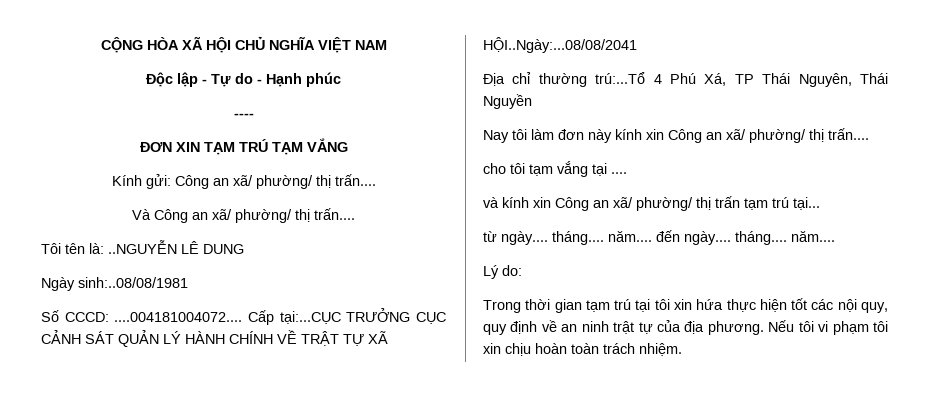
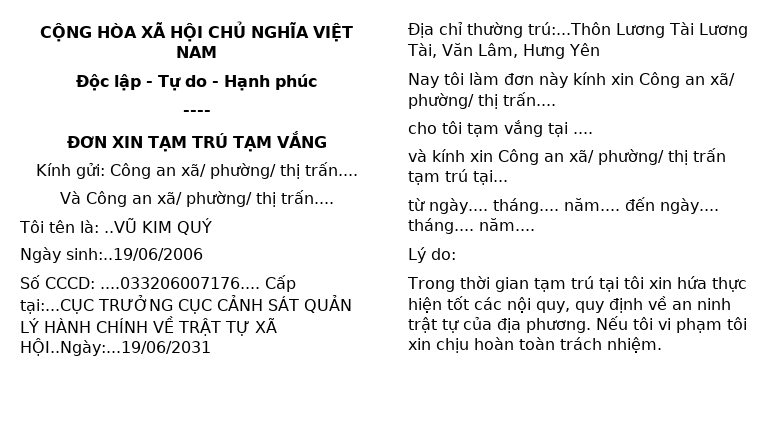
- Tôi tên là: ..NGUYỄN LÊ DUNG
+ Tôi tên là: ..VŨ KIM QUÝ
- Ngày sinh:..08/08/1981
+ Ngày sinh:..19/06/2006
- Số CCCD: ....004181004072....
+ Số CCCD: ....033206007176....
- Cấp tại:...CỤC TRƯỞNG CỤC CẢNH SÁT QUẢN LÝ HÀNH CHÍNH VỀ TRẬT TỰ XÃ HỘI..Ngày:...08/08/2041
+ Cấp tại:...CỤC TRƯỞNG CỤC CẢNH SÁT QUẢN LÝ HÀNH CHÍNH VỀ TRẬT TỰ XÃ HỘI..Ngày:...19/06/2031
- Địa chỉ thường trú:...Tổ 4 Phú Xá, TP Thái Nguyên, Thái Nguyền
+ Địa chỉ thường trú:...Thôn Lương Tài Lương Tài, Văn Lâm, Hưng Yên

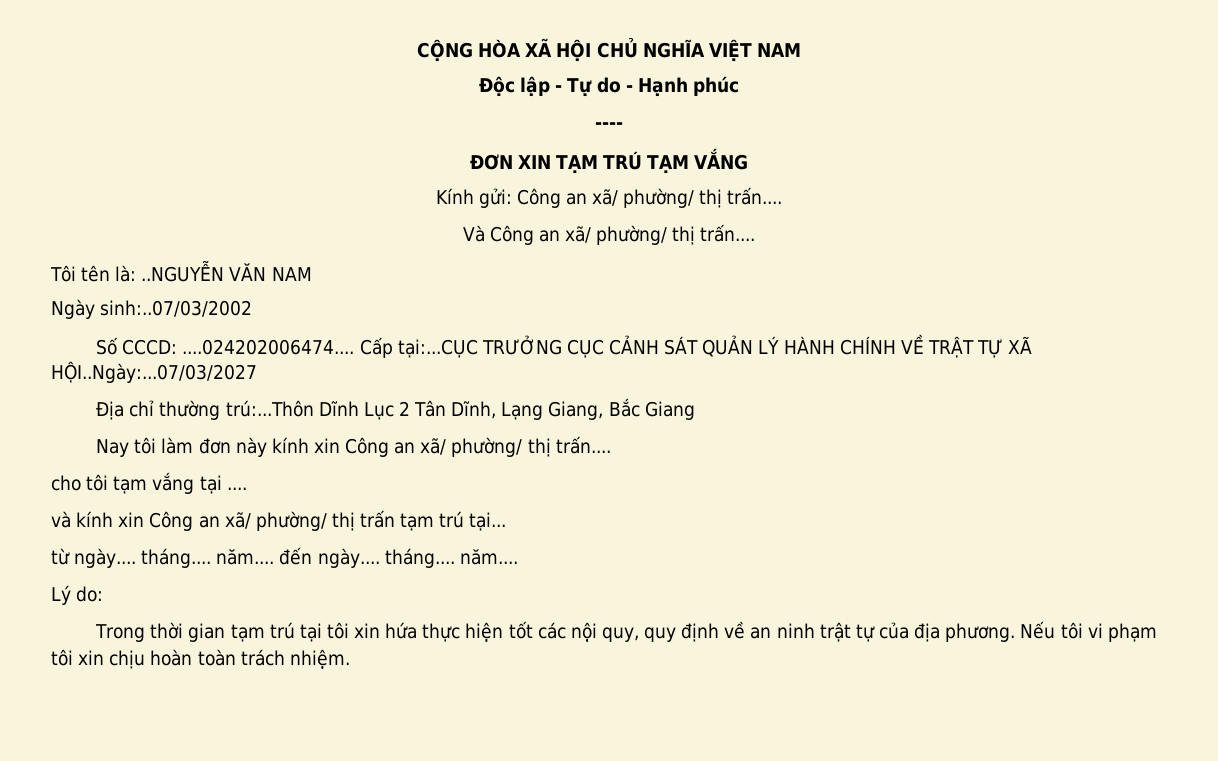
- Tôi tên là: ..VŨ KIM QUÝ
+ Tôi tên là: ..NGUYỄN VĂN NAM
- Ngày sinh:..19/06/2006
+ Ngày sinh:..07/03/2002
- Số CCCD: ....033206007176....
+ Số CCCD: ....024202006474....
- Cấp tại:...CỤC TRƯỞNG CỤC CẢNH SÁT QUẢN LÝ HÀNH CHÍNH VỀ TRẬT TỰ XÃ HỘI..Ngày:...19/06/2031
+ Cấp tại:...CỤC TRƯỞNG CỤC CẢNH SÁT QUẢN LÝ HÀNH CHÍNH VỀ TRẬT TỰ XÃ HỘI..Ngày:...07/03/2027
- Địa chỉ thường trú:...Thôn Lương Tài Lương Tài, Văn Lâm, Hưng Yên
+ Địa chỉ thường trú:...Thôn Dĩnh Lục 2 Tân Dĩnh, Lạng Giang, Bắc Giang

